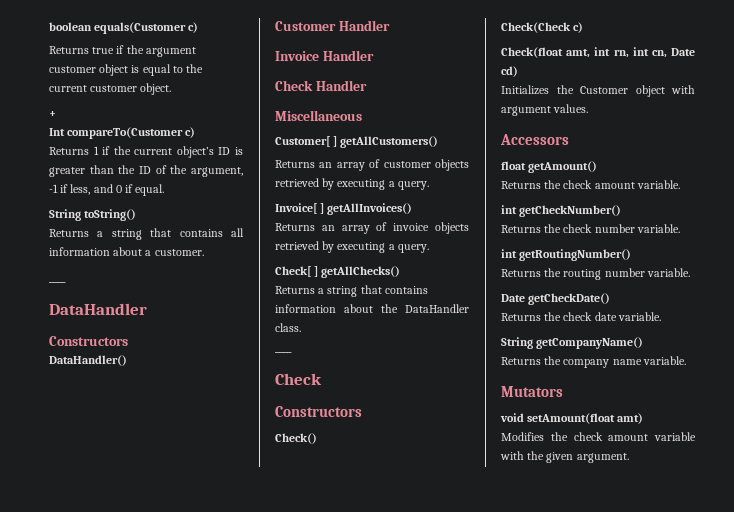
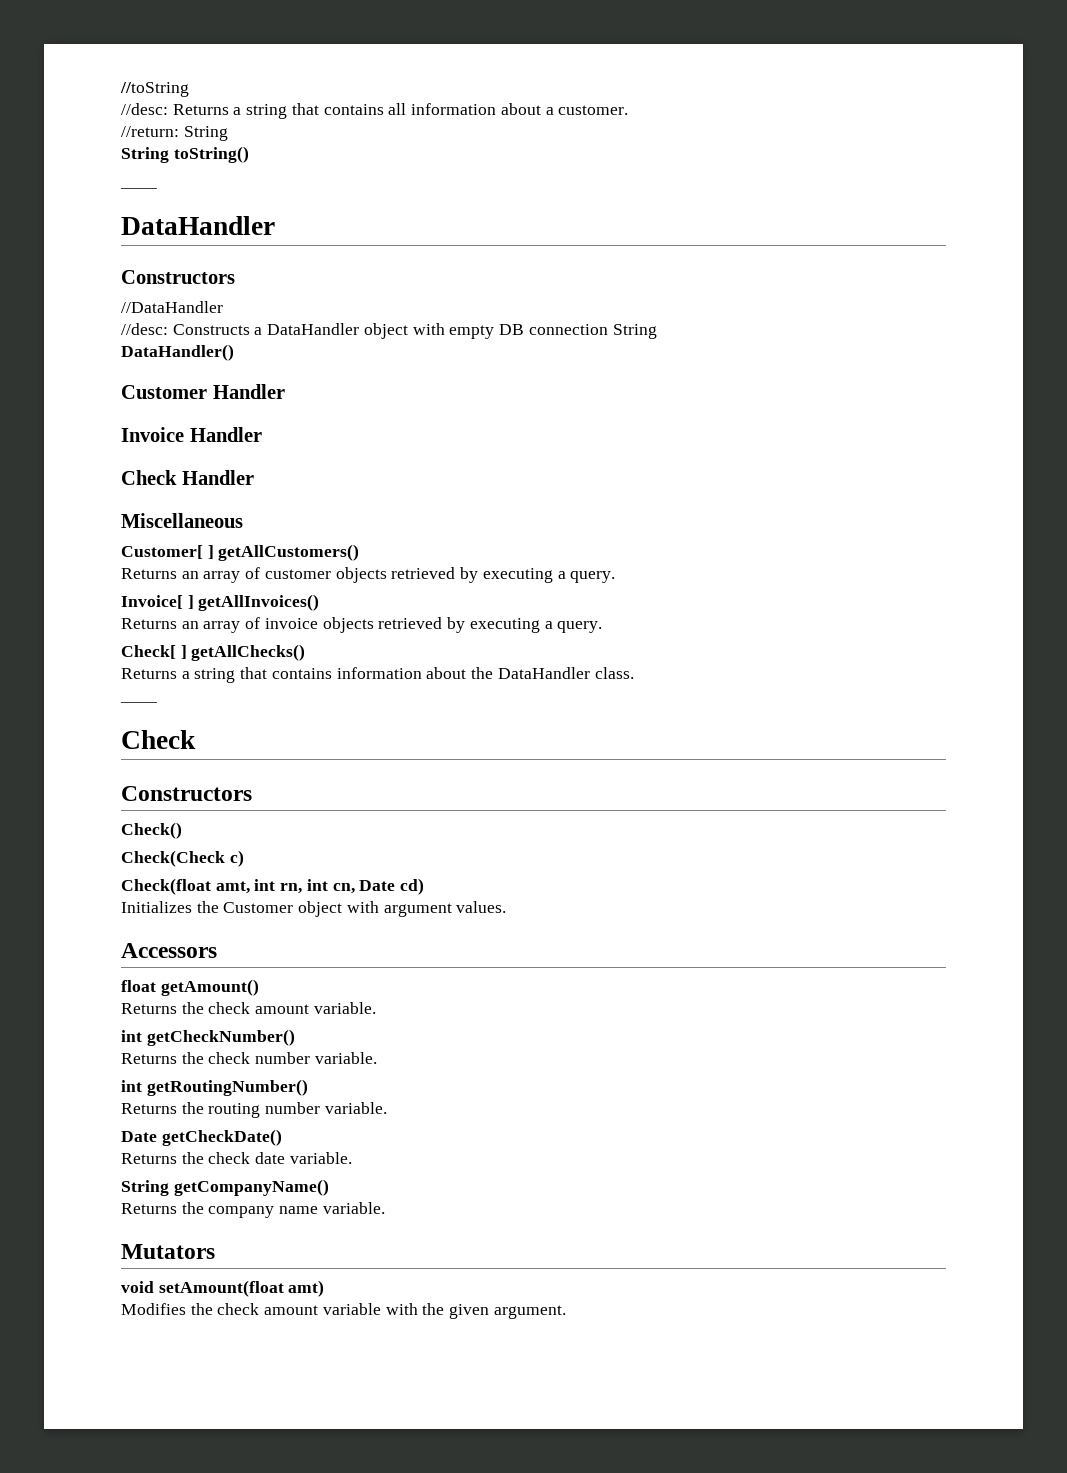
- boolean equals(Customer c)
- Returns true if the argument customer object is equal to the current customer object.
- +
- Int compareTo(Customer c)
- Returns 1 if the current object’s ID is greater than the ID of the argument, -1 if less, and 0 if equal.
- String toString()
- Returns a string that contains all information about a customer.
+ //toString
+ //desc: Returns a string that contains all information about a customer.
+ //return: String
+ String toString()
+ //DataHandler
+ //desc: Constructs a DataHandler object with empty DB connection String

